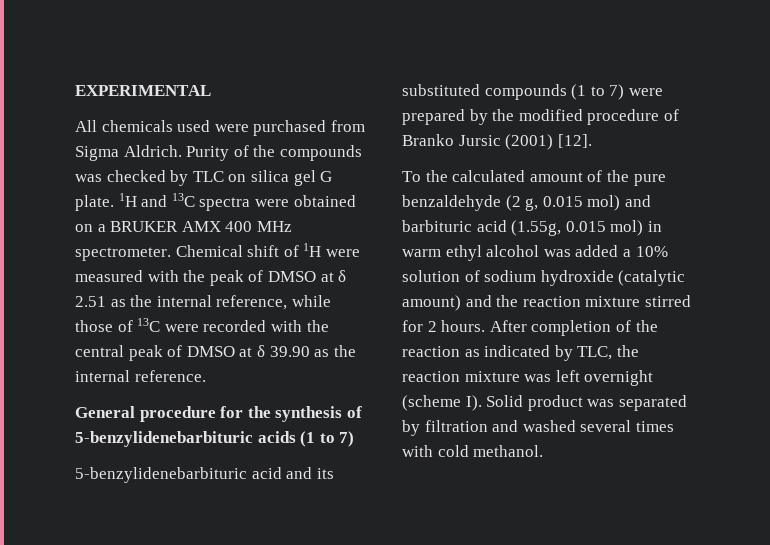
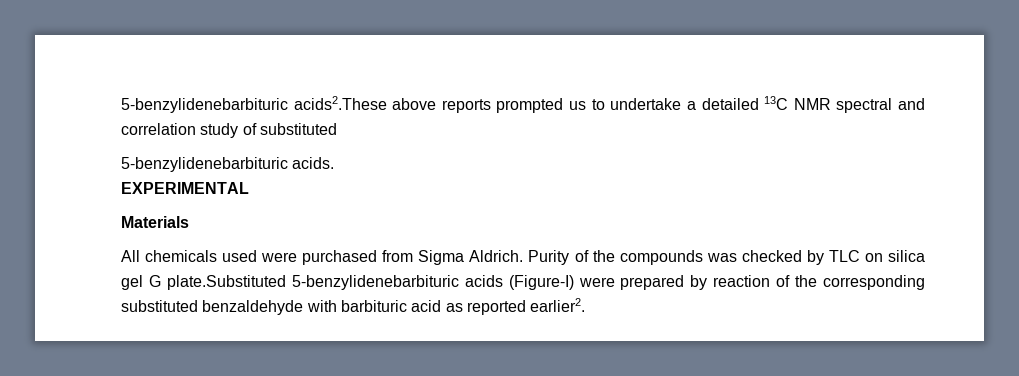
+ 5-benzylidenebarbituric acids2.These above reports prompted us to undertake a detailed 13C NMR spectral and correlation study of substituted
+ 5-benzylidenebarbituric acids.
+ Materials
- Purity of the compounds was checked by TLC on silica gel G plate. 1H and 13C spectra were obtained on a BRUKER AMX 400 MHz spectrometer. Chemical shift of 1H were measured with the peak of DMSO at δ 2.51 as the internal reference, while those of 13C were recorded with the central peak of DMSO at δ 39.90 as the internal reference.
- General procedure for the synthesis of 5-benzylidenebarbituric acids (1 to 7)
- 5-benzylidenebarbituric acid and its substituted compounds (1 to 7) were prepared by the modified procedure of Branko Jursic (2001) [12].
- To the calculated amount of the pure benzaldehyde (2 g, 0.015 mol) and barbituric acid (1.55g, 0.015 mol) in warm ethyl alcohol was added a 10% solution of sodium hydroxide (catalytic amount) and the reaction mixture stirred for 2 hours. After completion of the reaction as indicated by TLC, the reaction mixture was left overnight (scheme I). Solid product was separated by filtration and washed several times with cold methanol.
+ Purity of the compounds was checked by TLC on silica gel G plate.Substituted 5-benzylidenebarbituric acids (Figure-I) were prepared by reaction of the corresponding substituted benzaldehyde with barbituric acid as reported earlier2.

